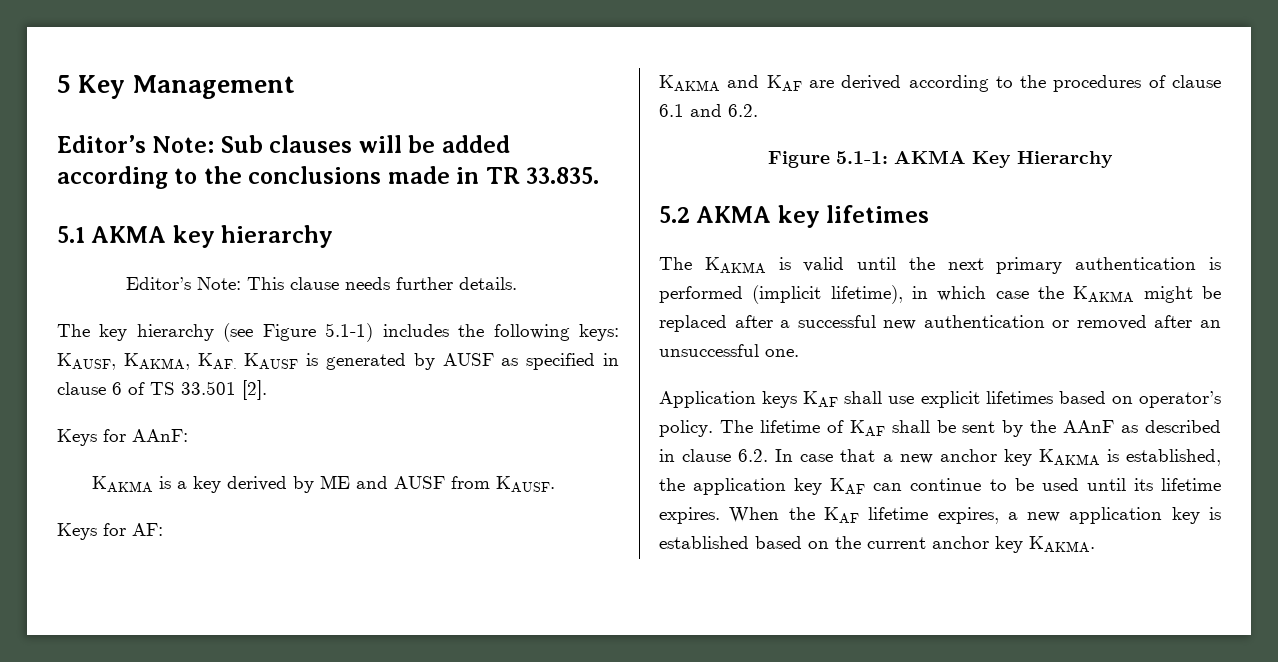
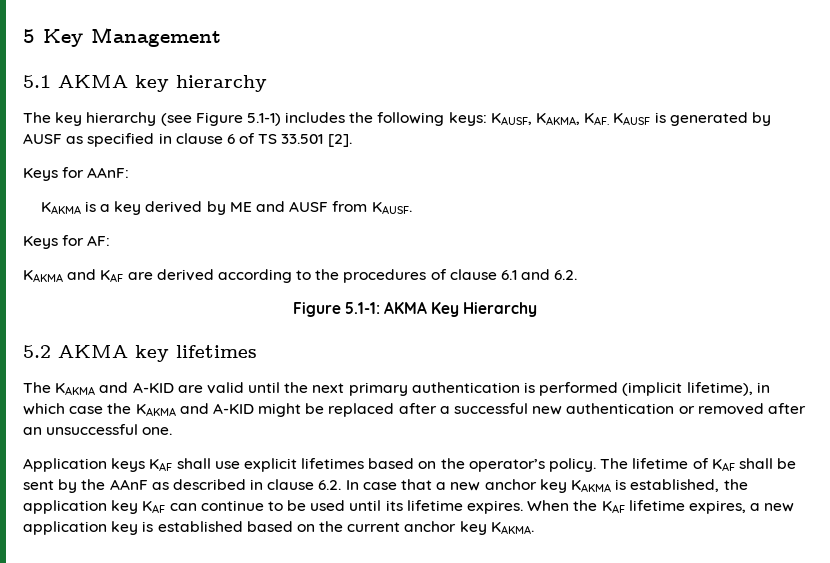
- Editor’s Note: Sub clauses will be added according to the conclusions made in TR 33.835.
  5.1 AKMA key hierarchy
- Editor’s Note: This clause needs further details.
- The KAKMA is valid until the next primary authentication is performed (implicit lifetime), in which case the KAKMA might be replaced after a successful new authentication or removed after an unsuccessful one.
+ The KAKMA and A-KID are valid until the next primary authentication is performed (implicit lifetime), in which case the KAKMA and A-KID might be replaced after a successful new authentication or removed after an unsuccessful one.
- Application keys KAF shall use explicit lifetimes based on operator’s policy.
+ Application keys KAF shall use explicit lifetimes based on the operator’s policy.

